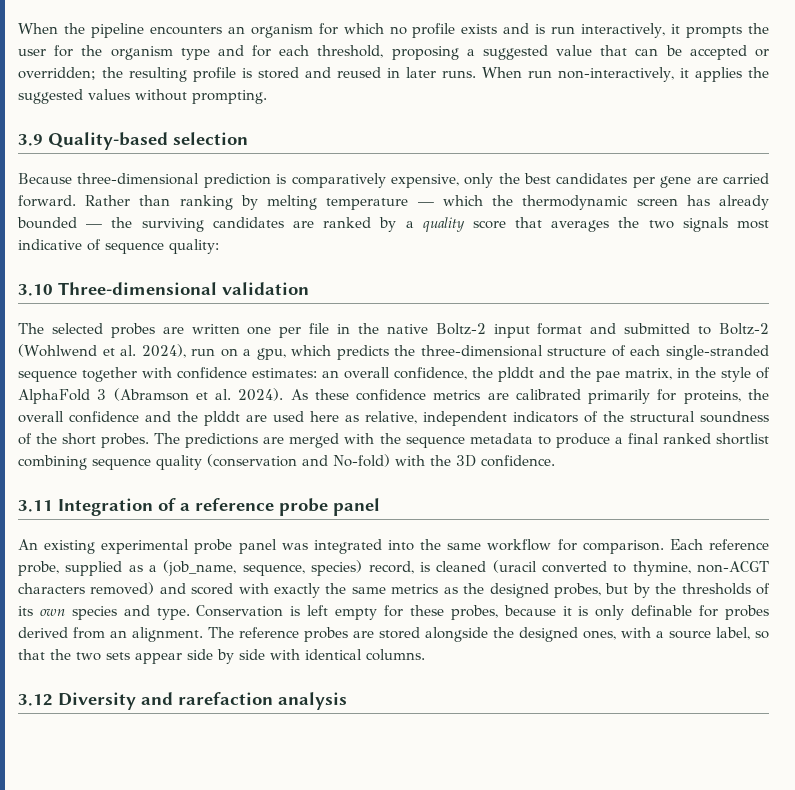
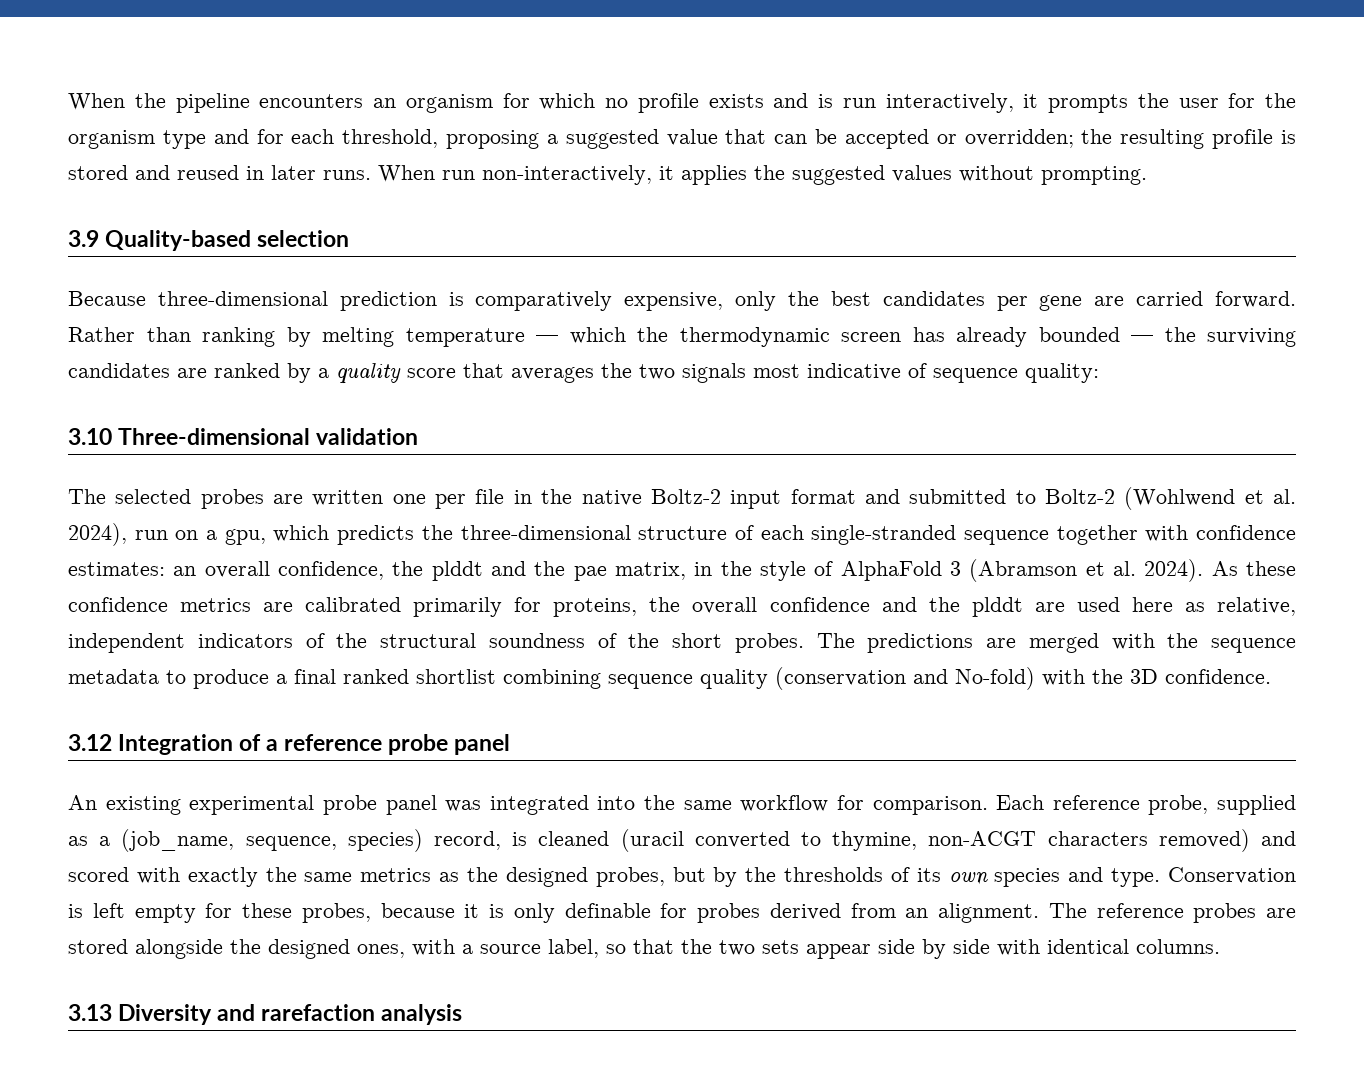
- 3.11 Integration of a reference probe panel
+ 3.12 Integration of a reference probe panel
- 3.12 Diversity and rarefaction analysis
+ 3.13 Diversity and rarefaction analysis

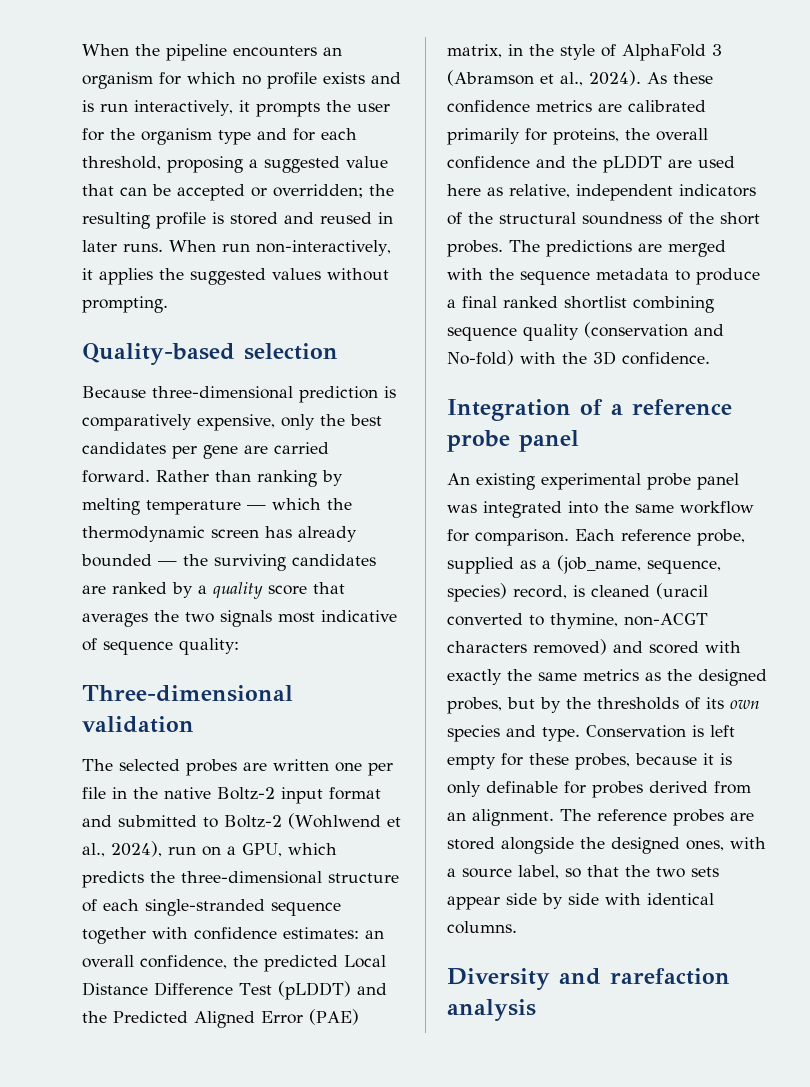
- 3.9 Quality-based selection
+ Quality-based selection
- 3.10 Three-dimensional validation
+ Three-dimensional validation
- The selected probes are written one per file in the native Boltz-2 input format and submitted to Boltz-2 (Wohlwend et al. 2024), run on a gpu, which predicts the three-dimensional structure of each single-stranded sequence together with confidence estimates: an overall confidence, the plddt and the pae matrix, in the style of AlphaFold 3 (Abramson et al. 2024).
+ The selected probes are written one per file in the native Boltz-2 input format and submitted to Boltz-2 (Wohlwend et al., 2024), run on a GPU, which predicts the three-dimensional structure of each single-stranded sequence together with confidence estimates: an overall confidence, the predicted Local Distance Difference Test (pLDDT) and the Predicted Aligned Error (PAE) matrix, in the style of AlphaFold 3 (Abramson et al., 2024).
- As these confidence metrics are calibrated primarily for proteins, the overall confidence and the plddt are used here as relative, independent indicators of the structural soundness of the short probes.
+ As these confidence metrics are calibrated primarily for proteins, the overall confidence and the pLDDT are used here as relative, independent indicators of the structural soundness of the short probes.
- 3.12 Integration of a reference probe panel
+ Integration of a reference probe panel
- 3.13 Diversity and rarefaction analysis
+ Diversity and rarefaction analysis

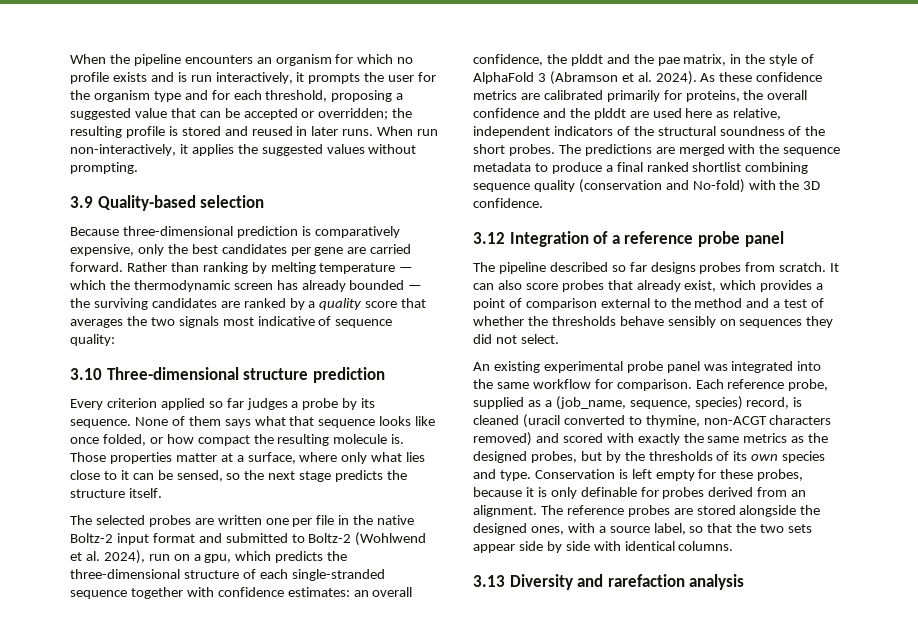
- Quality-based selection
+ 3.9 Quality-based selection
- Three-dimensional validation
+ 3.10 Three-dimensional structure prediction
+ Every criterion applied so far judges a probe by its sequence. None of them says what that sequence looks like once folded, or how compact the resulting molecule is. Those properties matter at a surface, where only what lies close to it can be sensed, so the next stage predicts the structure itself.
- The selected probes are written one per file in the native Boltz-2 input format and submitted to Boltz-2 (Wohlwend et al., 2024), run on a GPU, which predicts the three-dimensional structure of each single-stranded sequence together with confidence estimates: an overall confidence, the predicted Local Distance Difference Test (pLDDT) and the Predicted Aligned Error (PAE) matrix, in the style of AlphaFold 3 (Abramson et al., 2024).
+ The selected probes are written one per file in the native Boltz-2 input format and submitted to Boltz-2 (Wohlwend et al. 2024), run on a gpu, which predicts the three-dimensional structure of each single-stranded sequence together with confidence estimates: an overall confidence, the plddt and the pae matrix, in the style of AlphaFold 3 (Abramson et al. 2024).
- As these confidence metrics are calibrated primarily for proteins, the overall confidence and the pLDDT are used here as relative, independent indicators of the structural soundness of the short probes.
+ As these confidence metrics are calibrated primarily for proteins, the overall confidence and the plddt are used here as relative, independent indicators of the structural soundness of the short probes.
- Integration of a reference probe panel
+ 3.12 Integration of a reference probe panel
+ The pipeline described so far designs probes from scratch. It can also score probes that already exist, which provides a point of comparison external to the method and a test of whether the thresholds behave sensibly on sequences they did not select.
- Diversity and rarefaction analysis
+ 3.13 Diversity and rarefaction analysis

